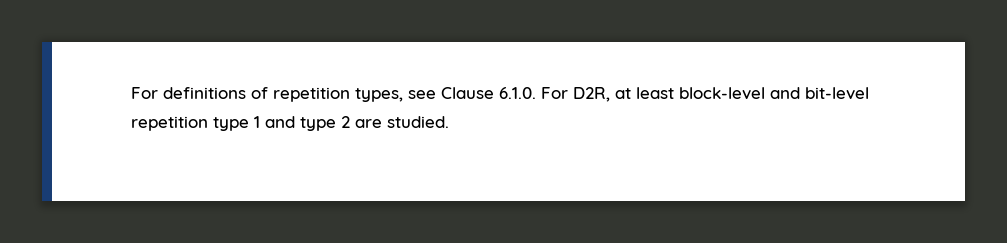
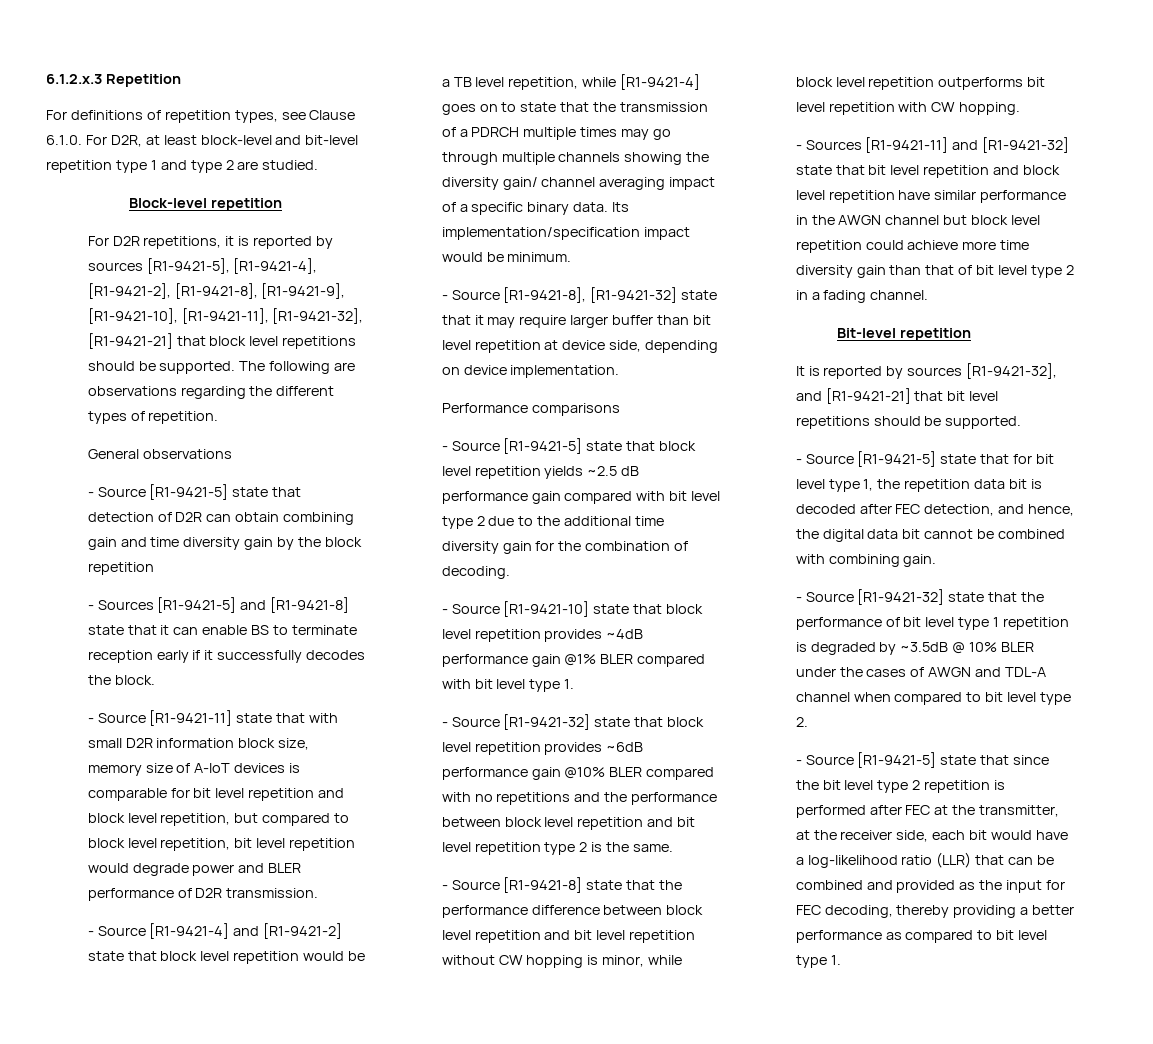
+ 6.1.2.x.3 Repetition
+ Block-level repetition
+ For D2R repetitions, it is reported by sources [R1-9421-5], [R1-9421-4], [R1-9421-2], [R1-9421-8], [R1-9421-9], [R1-9421-10], [R1-9421-11], [R1-9421-32], [R1-9421-21] that block level repetitions should be supported. The following are observations regarding the different types of repetition.
+ General observations
+ - Source [R1-9421-5] state that detection of D2R can obtain combining gain and time diversity gain by the block repetition
+ - Sources [R1-9421-5] and [R1-9421-8] state that it can enable BS to terminate reception early if it successfully decodes the block.
+ - Source [R1-9421-11] state that with small D2R information block size, memory size of A-IoT devices is comparable for bit level repetition and block level repetition, but compared to block level repetition, bit level repetition would degrade power and BLER performance of D2R transmission.
+ - Source [R1-9421-4] and [R1-9421-2] state that block level repetition would be a TB level repetition, while [R1-9421-4] goes on to state that the transmission of a PDRCH multiple times may go through multiple channels showing the diversity gain/ channel averaging impact of a specific binary data. Its implementation/specification impact would be minimum.
+ - Source [R1-9421-8], [R1-9421-32] state that it may require larger buffer than bit level repetition at device side, depending on device implementation.
+ Performance comparisons
+ - Source [R1-9421-5] state that block level repetition yields ~2.5 dB performance gain compared with bit level type 2 due to the additional time diversity gain for the combination of decoding.
+ - Source [R1-9421-10] state that block level repetition provides ~4dB performance gain @1% BLER compared with bit level type 1.
+ - Source [R1-9421-32] state that block level repetition provides ~6dB performance gain @10% BLER compared with no repetitions and the performance between block level repetition and bit level repetition type 2 is the same.
+ - Source [R1-9421-8] state that the performance difference between block level repetition and bit level repetition without CW hopping is minor, while block level repetition outperforms bit level repetition with CW hopping.
+ - Sources [R1-9421-11] and [R1-9421-32] state that bit level repetition and block level repetition have similar performance in the AWGN channel but block level repetition could achieve more time diversity gain than that of bit level type 2 in a fading channel.
+ Bit-level repetition
+ It is reported by sources [R1-9421-32], and [R1-9421-21] that bit level repetitions should be supported.
+ - Source [R1-9421-5] state that for bit level type 1, the repetition data bit is decoded after FEC detection, and hence, the digital data bit cannot be combined with combining gain.
+ - Source [R1-9421-32] state that the performance of bit level type 1 repetition is degraded by ~3.5dB @ 10% BLER under the cases of AWGN and TDL-A channel when compared to bit level type 2.
+ - Source [R1-9421-5] state that since the bit level type 2 repetition is performed after FEC at the transmitter, at the receiver side, each bit would have a log-likelihood ratio (LLR) that can be combined and provided as the input for FEC decoding, thereby providing a better performance as compared to bit level type 1.

